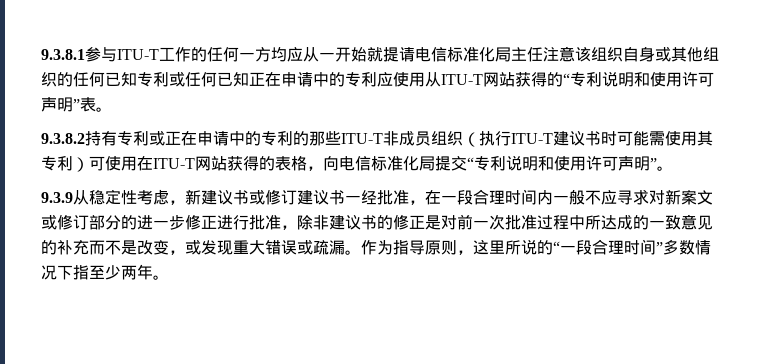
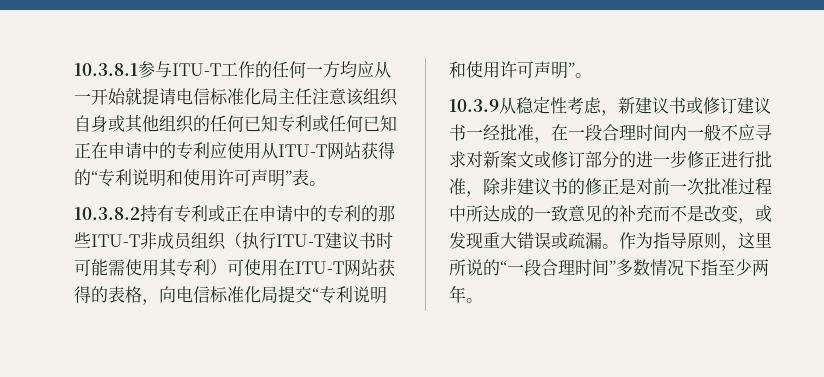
- 9.3.8.1参与ITU-T工作的任何一方均应从一开始就提请电信标准化局主任注意该组织自身或其他组织的任何已知专利或任何已知正在申请中的专利应使用从ITU-T网站获得的“专利说明和使用许可声明”表。
+ 10.3.8.1参与ITU-T工作的任何一方均应从一开始就提请电信标准化局主任注意该组织自身或其他组织的任何已知专利或任何已知正在申请中的专利应使用从ITU-T网站获得的“专利说明和使用许可声明”表。
- 9.3.8.2持有专利或正在申请中的专利的那些ITU-T非成员组织（执行ITU-T建议书时可能需使用其专利）可使用在ITU-T网站获得的表格，向电信标准化局提交“专利说明和使用许可声明”。
+ 10.3.8.2持有专利或正在申请中的专利的那些ITU-T非成员组织（执行ITU-T建议书时可能需使用其专利）可使用在ITU-T网站获得的表格，向电信标准化局提交“专利说明和使用许可声明”。
- 9.3.9从稳定性考虑，新建议书或修订建议书一经批准，在一段合理时间内一般不应寻求对新案文或修订部分的进一步修正进行批准，除非建议书的修正是对前一次批准过程中所达成的一致意见的补充而不是改变，或发现重大错误或疏漏。
+ 10.3.9从稳定性考虑，新建议书或修订建议书一经批准，在一段合理时间内一般不应寻求对新案文或修订部分的进一步修正进行批准，除非建议书的修正是对前一次批准过程中所达成的一致意见的补充而不是改变，或发现重大错误或疏漏。

